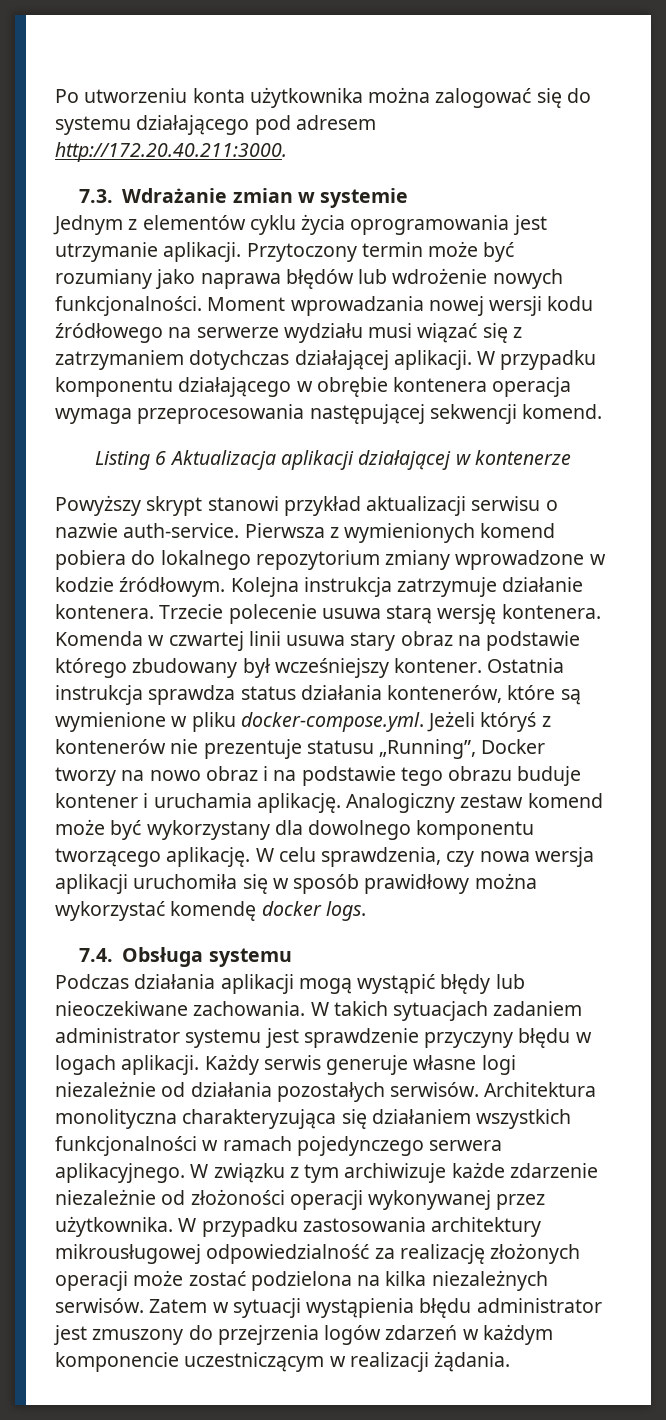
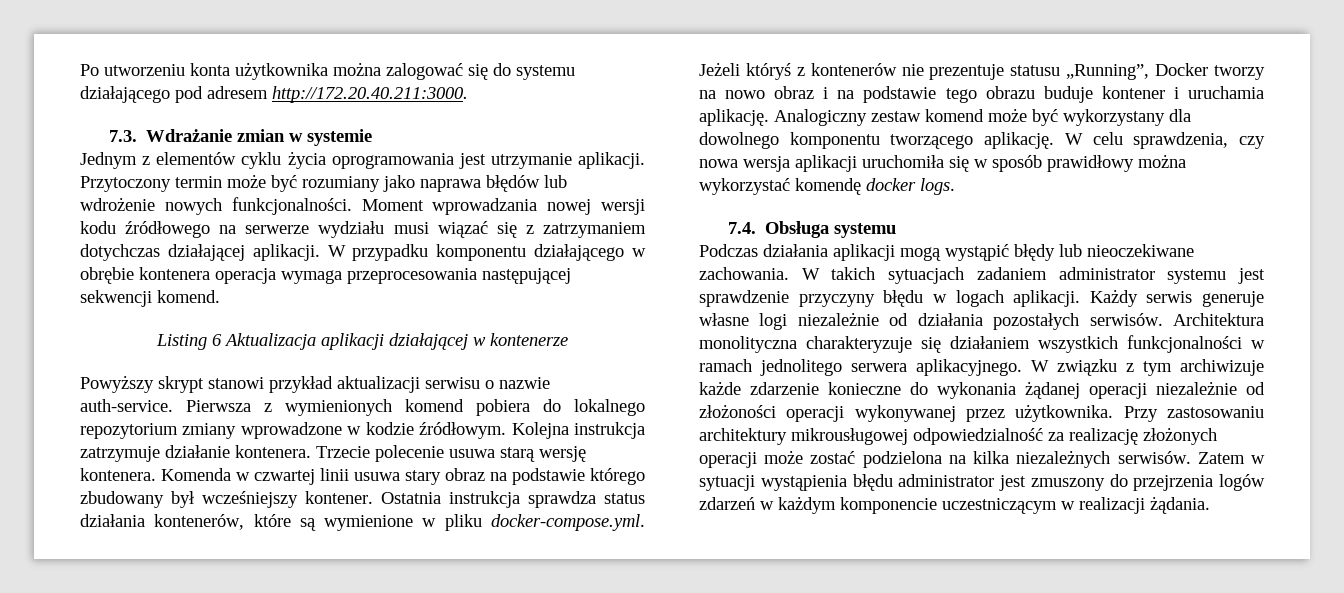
- Architektura monolityczna charakteryzująca się działaniem wszystkich funkcjonalności w ramach pojedynczego serwera aplikacyjnego.
+ Architektura monolityczna charakteryzuje się działaniem wszystkich funkcjonalności w ramach jednolitego serwera aplikacyjnego.
- W związku z tym archiwizuje każde zdarzenie niezależnie od złożoności operacji wykonywanej przez użytkownika.
+ W związku z tym archiwizuje każde zdarzenie konieczne do wykonania żądanej operacji niezależnie od złożoności operacji wykonywanej przez użytkownika.
- W przypadku zastosowania architektury mikrousługowej odpowiedzialność za realizację złożonych operacji może zostać podzielona na kilka niezależnych serwisów.
+ Przy zastosowaniu architektury mikrousługowej odpowiedzialność za realizację złożonych operacji może zostać podzielona na kilka niezależnych serwisów.

